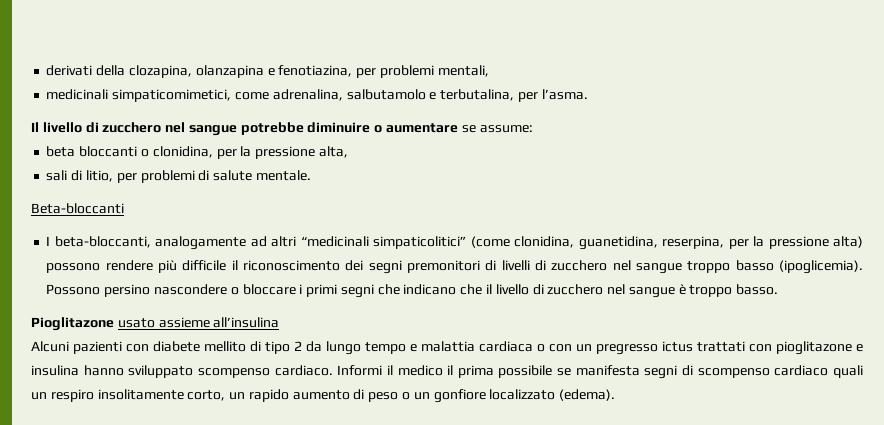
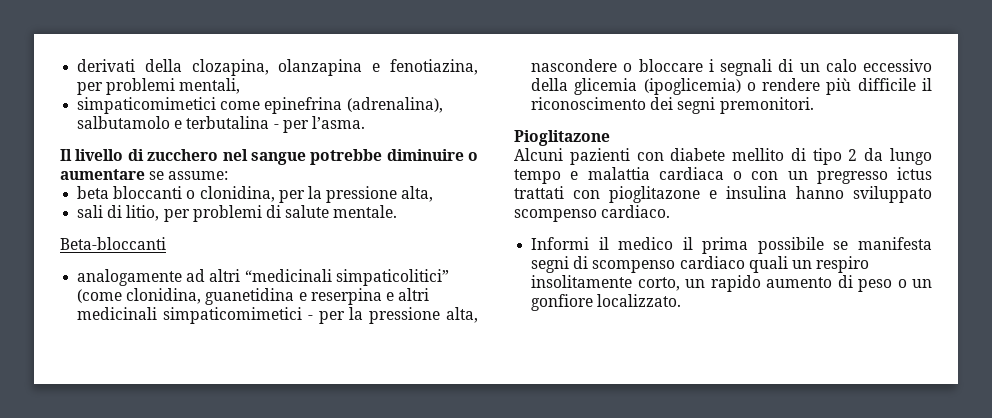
- medicinali simpaticomimetici, come adrenalina, salbutamolo e terbutalina, per l’asma.
+ simpaticomimetici come epinefrina (adrenalina), salbutamolo e terbutalina - per l’asma.
- I beta-bloccanti, analogamente ad altri “medicinali simpaticolitici” (come clonidina, guanetidina, reserpina, per la pressione alta) possono rendere più difficile il riconoscimento dei segni premonitori di livelli di zucchero nel sangue troppo basso (ipoglicemia). Possono persino nascondere o bloccare i primi segni che indicano che il livello di zucchero nel sangue è troppo basso.
- Pioglitazone usato assieme all’insulina
+ analogamente ad altri “medicinali simpaticolitici” (come clonidina, guanetidina e reserpina e altri medicinali simpaticomimetici - per la pressione alta, nascondere o bloccare i segnali di un calo eccessivo della glicemia (ipoglicemia) o rendere più difficile il riconoscimento dei segni premonitori.
+ Pioglitazone
- Alcuni pazienti con diabete mellito di tipo 2 da lungo tempo e malattia cardiaca o con un pregresso ictus trattati con pioglitazone e insulina hanno sviluppato scompenso cardiaco. Informi il medico il prima possibile se manifesta segni di scompenso cardiaco quali un respiro insolitamente corto, un rapido aumento di peso o un gonfiore localizzato (edema).
+ Alcuni pazienti con diabete mellito di tipo 2 da lungo tempo e malattia cardiaca o con un pregresso ictus trattati con pioglitazone e insulina hanno sviluppato scompenso cardiaco.
+ Informi il medico il prima possibile se manifesta segni di scompenso cardiaco quali un respiro insolitamente corto, un rapido aumento di peso o un gonfiore localizzato.

